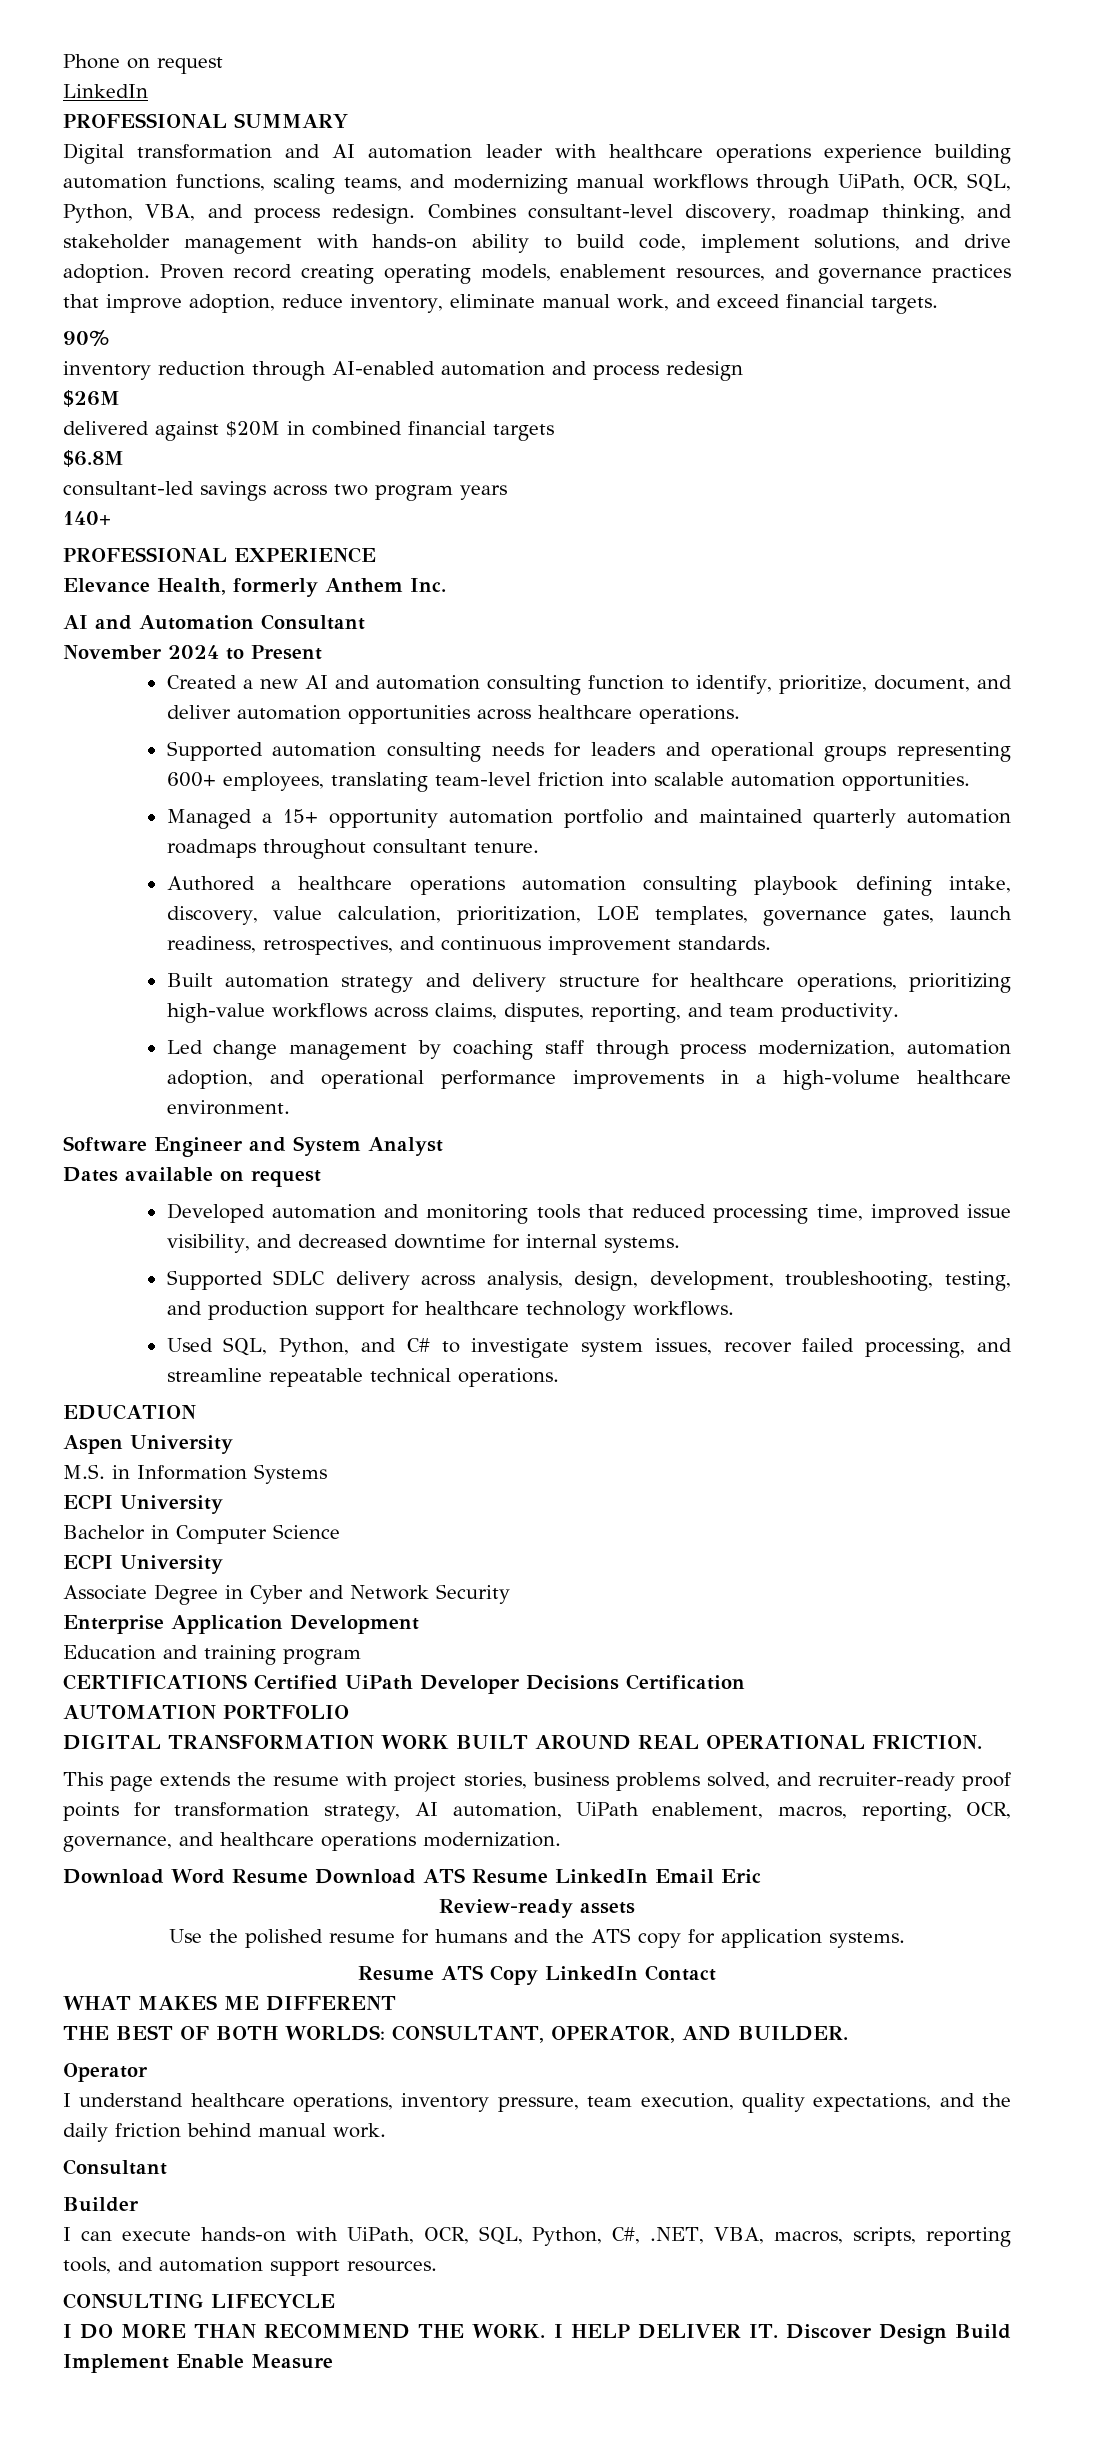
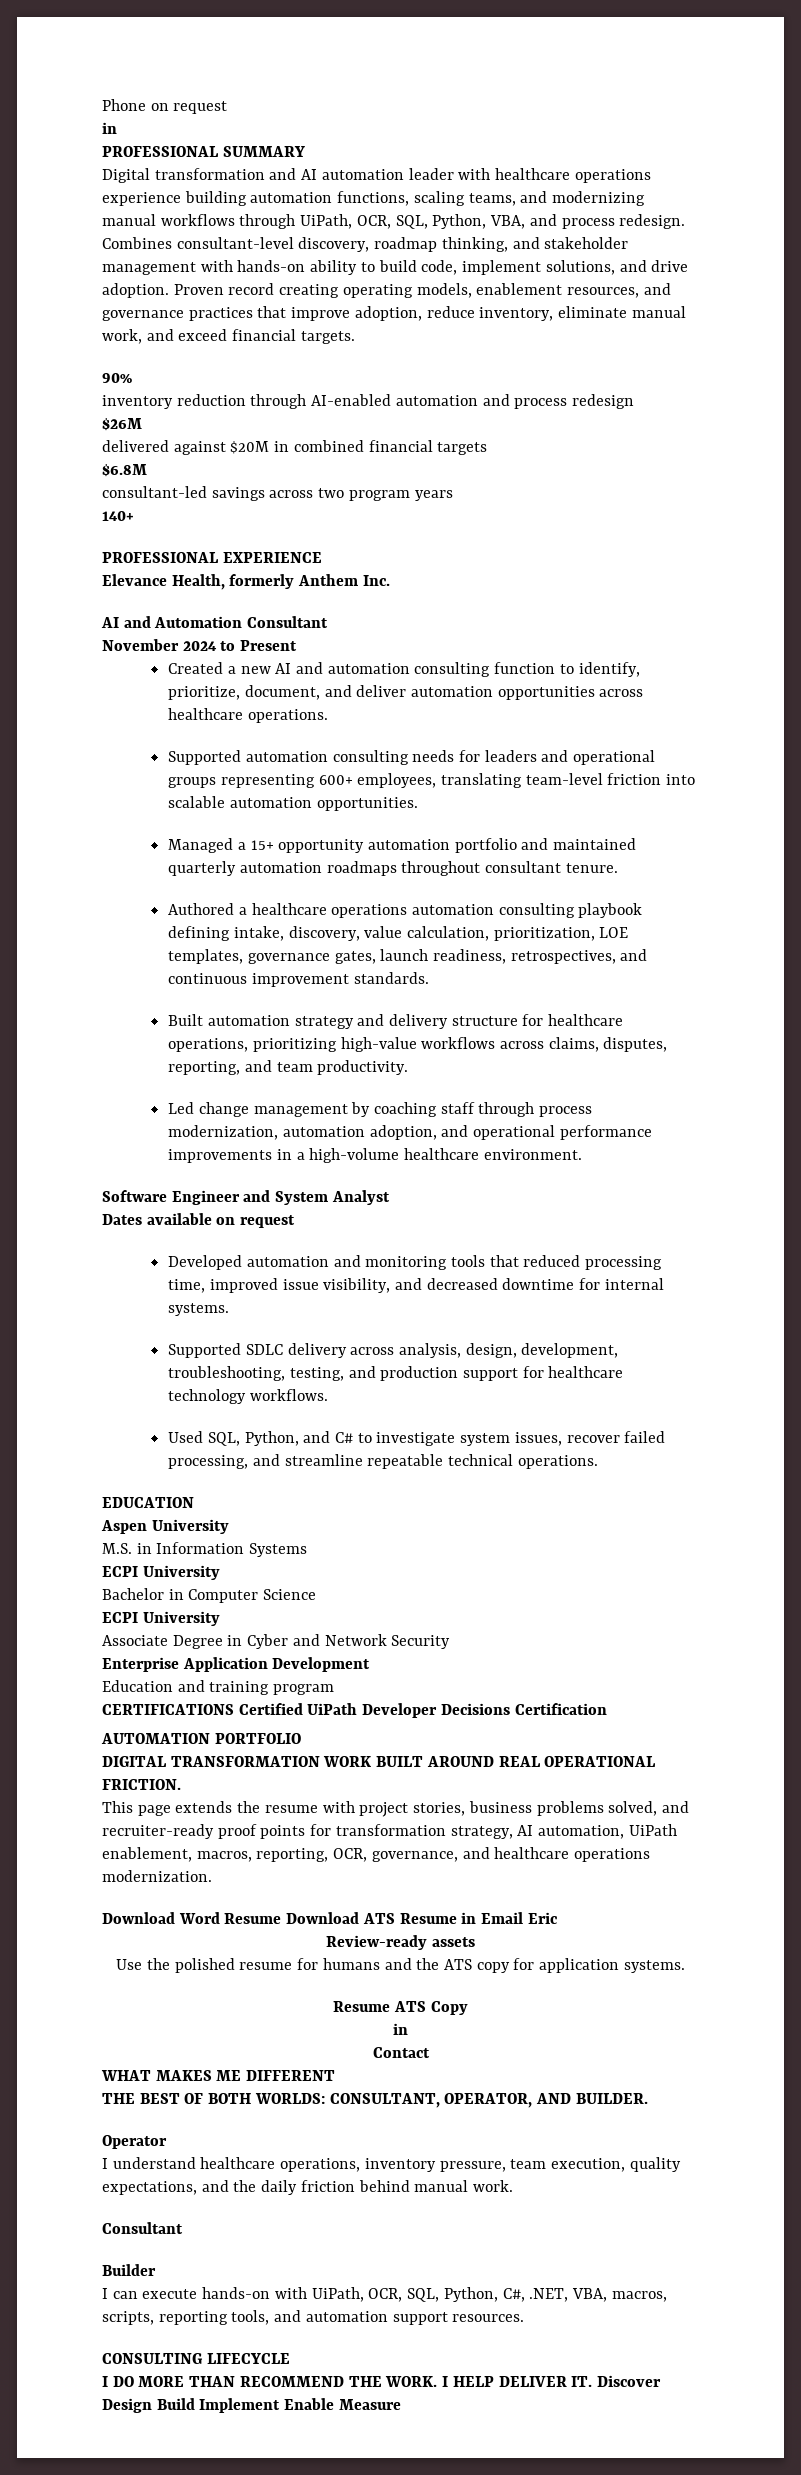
  Phone on request
- LinkedIn
+ in
- Download Word Resume Download ATS Resume LinkedIn Email Eric
+ Download Word Resume Download ATS Resume in Email Eric
- Resume ATS Copy LinkedIn Contact
+ Resume ATS Copy
+ in
+ Contact

